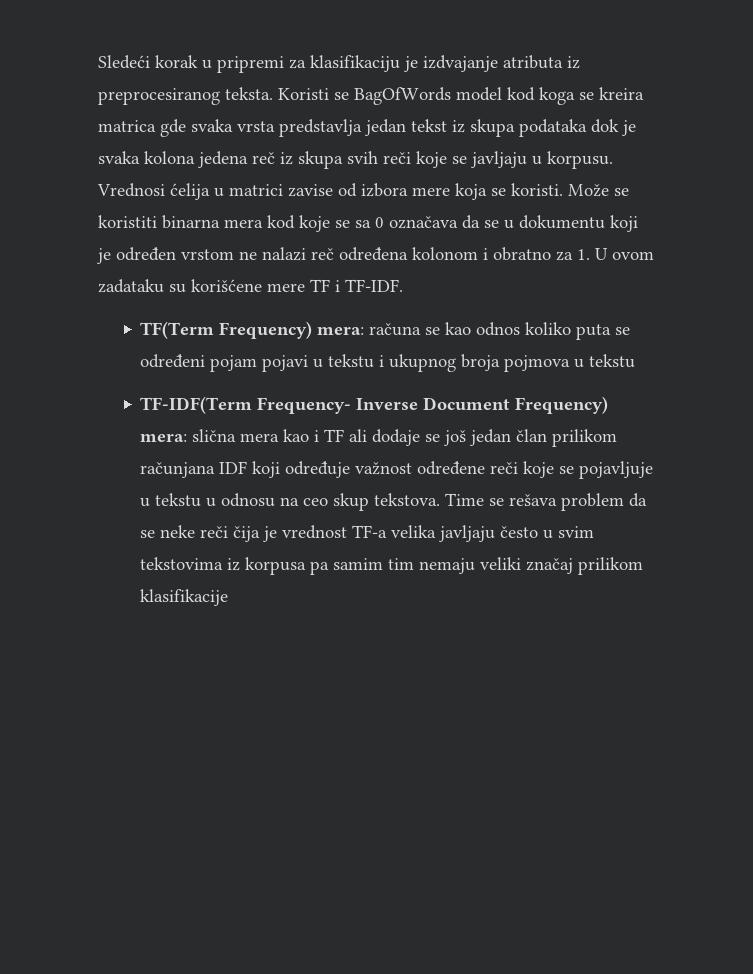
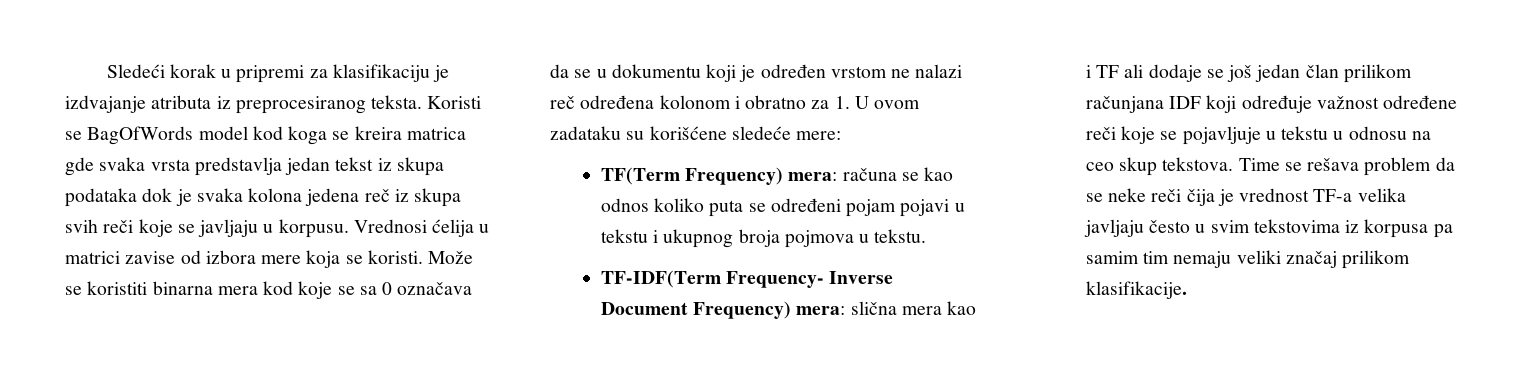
- Može se koristiti binarna mera kod koje se sa 0 označava da se u dokumentu koji je određen vrstom ne nalazi reč određena kolonom i obratno za 1. U ovom zadataku su korišćene mere TF i TF-IDF.
+ Može se koristiti binarna mera kod koje se sa 0 označava da se u dokumentu koji je određen vrstom ne nalazi reč određena kolonom i obratno za 1. U ovom zadataku su korišćene sledeće mere:
- TF(Term Frequency) mera: računa se kao odnos koliko puta se određeni pojam pojavi u tekstu i ukupnog broja pojmova u tekstu
+ TF(Term Frequency) mera: računa se kao odnos koliko puta se određeni pojam pojavi u tekstu i ukupnog broja pojmova u tekstu.
- Time se rešava problem da se neke reči čija je vrednost TF-a velika javljaju često u svim tekstovima iz korpusa pa samim tim nemaju veliki značaj prilikom klasifikacije
+ Time se rešava problem da se neke reči čija je vrednost TF-a velika javljaju često u svim tekstovima iz korpusa pa samim tim nemaju veliki značaj prilikom klasifikacije.

